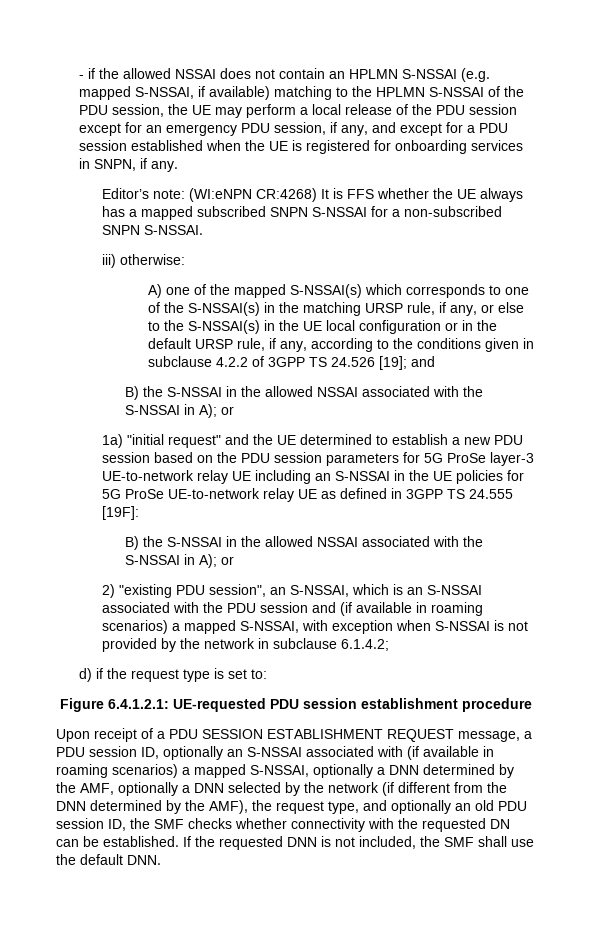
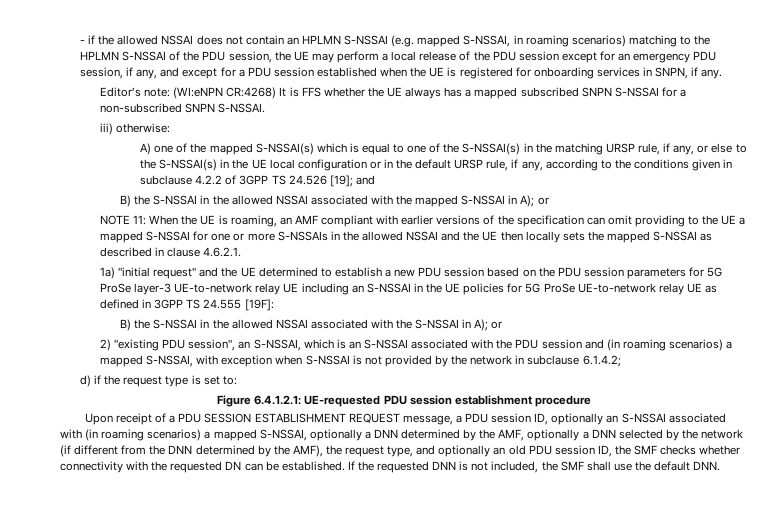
- - if the allowed NSSAI does not contain an HPLMN S-NSSAI (e.g. mapped S-NSSAI, if available) matching to the HPLMN S-NSSAI of the PDU session, the UE may perform a local release of the PDU session except for an emergency PDU session, if any, and except for a PDU session established when the UE is registered for onboarding services in SNPN, if any.
+ - if the allowed NSSAI does not contain an HPLMN S-NSSAI (e.g. mapped S-NSSAI, in roaming scenarios) matching to the HPLMN S-NSSAI of the PDU session, the UE may perform a local release of the PDU session except for an emergency PDU session, if any, and except for a PDU session established when the UE is registered for onboarding services in SNPN, if any.
- A) one of the mapped S-NSSAI(s) which corresponds to one of the S-NSSAI(s) in the matching URSP rule, if any, or else to the S-NSSAI(s) in the UE local configuration or in the default URSP rule, if any, according to the conditions given in subclause 4.2.2 of 3GPP TS 24.526 [19]; and
- B) the S-NSSAI in the allowed NSSAI associated with the S-NSSAI in A); or
+ A) one of the mapped S-NSSAI(s) which is equal to one of the S-NSSAI(s) in the matching URSP rule, if any, or else to the S-NSSAI(s) in the UE local configuration or in the default URSP rule, if any, according to the conditions given in subclause 4.2.2 of 3GPP TS 24.526 [19]; and
+ B) the S-NSSAI in the allowed NSSAI associated with the mapped S-NSSAI in A); or
+ NOTE 11: When the UE is roaming, an AMF compliant with earlier versions of the specification can omit providing to the UE a mapped S-NSSAI for one or more S-NSSAIs in the allowed NSSAI and the UE then locally sets the mapped S-NSSAI as described in clause 4.6.2.1.
- 2) "existing PDU session", an S-NSSAI, which is an S-NSSAI associated with the PDU session and (if available in roaming scenarios) a mapped S-NSSAI, with exception when S-NSSAI is not provided by the network in subclause 6.1.4.2;
+ 2) "existing PDU session", an S-NSSAI, which is an S-NSSAI associated with the PDU session and (in roaming scenarios) a mapped S-NSSAI, with exception when S-NSSAI is not provided by the network in subclause 6.1.4.2;
- Upon receipt of a PDU SESSION ESTABLISHMENT REQUEST message, a PDU session ID, optionally an S-NSSAI associated with (if available in roaming scenarios) a mapped S-NSSAI, optionally a DNN determined by the AMF, optionally a DNN selected by the network (if different from the DNN determined by the AMF), the request type, and optionally an old PDU session ID, the SMF checks whether connectivity with the requested DN can be established.
+ Upon receipt of a PDU SESSION ESTABLISHMENT REQUEST message, a PDU session ID, optionally an S-NSSAI associated with (in roaming scenarios) a mapped S-NSSAI, optionally a DNN determined by the AMF, optionally a DNN selected by the network (if different from the DNN determined by the AMF), the request type, and optionally an old PDU session ID, the SMF checks whether connectivity with the requested DN can be established.

